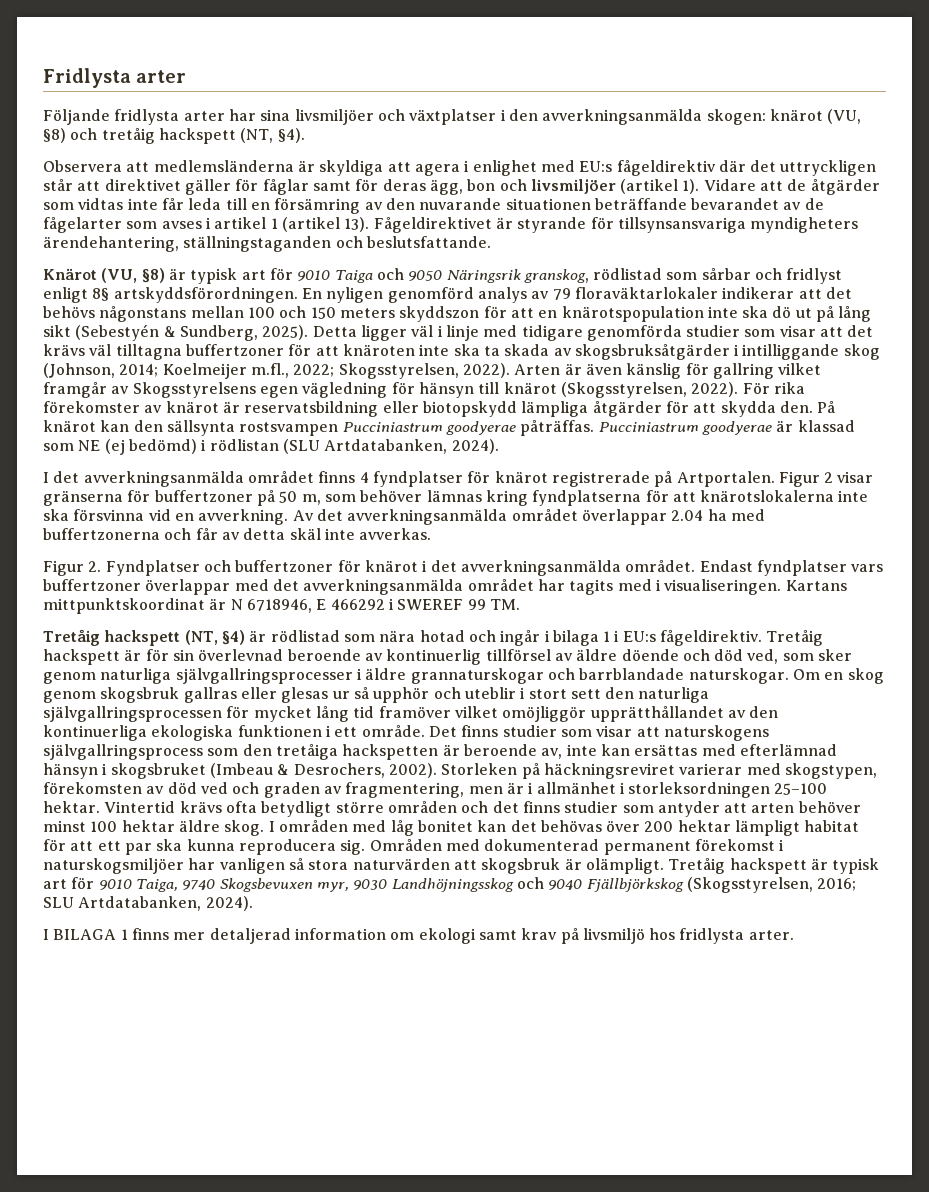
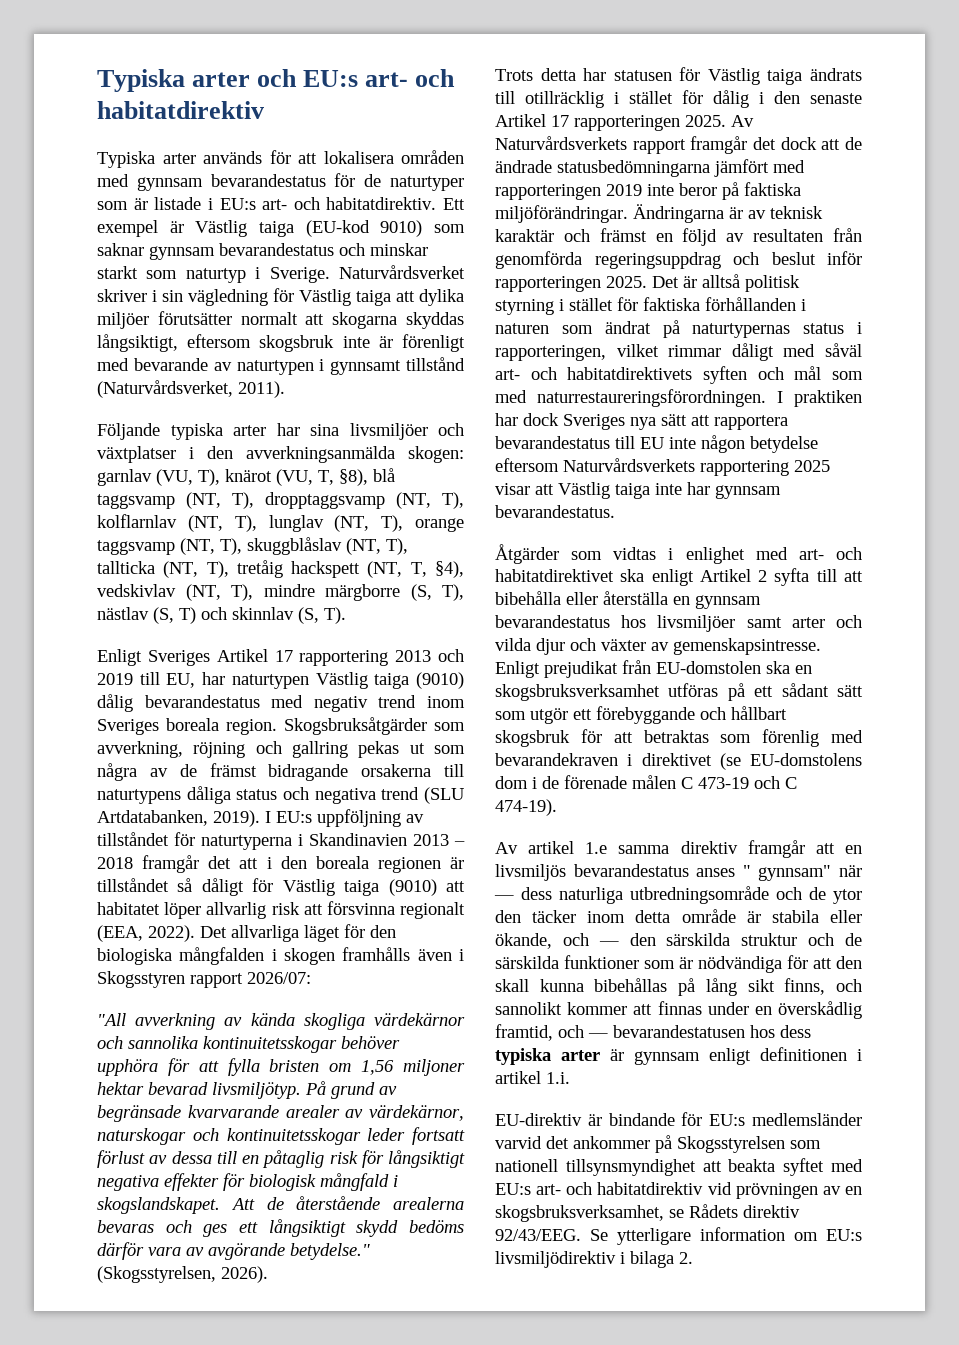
- Fridlysta arter
+ Typiska arter och EU:s art- och habitatdirektiv
+ Typiska arter används för att lokalisera områden med gynnsam bevarandestatus för de naturtyper som är listade i EU:s art- och habitatdirektiv. Ett exempel är Västlig taiga (EU-kod 9010) som saknar gynnsam bevarandestatus och minskar starkt som naturtyp i Sverige. Naturvårdsverket skriver i sin vägledning för Västlig taiga att dylika miljöer förutsätter normalt att skogarna skyddas långsiktigt, eftersom skogsbruk inte är förenligt med bevarande av naturtypen i gynnsamt tillstånd (Naturvårdsverket, 2011).
- Följande fridlysta arter har sina livsmiljöer och växtplatser i den avverkningsanmälda skogen: knärot (VU, §8) och tretåig hackspett (NT, §4).
- Observera att medlemsländerna är skyldiga att agera i enlighet med EU:s fågeldirektiv där det uttryckligen står att direktivet gäller för fåglar samt för deras ägg, bon och livsmiljöer (artikel 1). Vidare att de åtgärder som vidtas inte får leda till en försämring av den nuvarande situationen beträffande bevarandet av de fågelarter som avses i artikel 1 (artikel 13). Fågeldirektivet är styrande för tillsynsansvariga myndigheters ärendehantering, ställningstaganden och beslutsfattande.
- Knärot (VU, §8) är typisk art för 9010 Taiga och 9050 Näringsrik granskog, rödlistad som sårbar och fridlyst enligt 8§ artskyddsförordningen. En nyligen genomförd analys av 79 floraväktarlokaler indikerar att det behövs någonstans mellan 100 och 150 meters skyddszon för att en knärotspopulation inte ska dö ut på lång sikt (Sebestyén & Sundberg, 2025). Detta ligger väl i linje med tidigare genomförda studier som visar att det krävs väl tilltagna buffertzoner för att knäroten inte ska ta skada av skogsbruksåtgärder i intilliggande skog (Johnson, 2014; Koelmeijer m.fl., 2022; Skogsstyrelsen, 2022). Arten är även känslig för gallring vilket framgår av Skogsstyrelsens egen vägledning för hänsyn till knärot (Skogsstyrelsen, 2022). För rika förekomster av knärot är reservatsbildning eller biotopskydd lämpliga åtgärder för att skydda den. På knärot kan den sällsynta rostsvampen Pucciniastrum goodyerae påträffas. Pucciniastrum goodyerae är klassad som NE (ej bedömd) i rödlistan (SLU Artdatabanken, 2024).
- I det avverkningsanmälda området finns 4 fyndplatser för knärot registrerade på Artportalen. Figur 2 visar gränserna för buffertzoner på 50 m, som behöver lämnas kring fyndplatserna för att knärotslokalerna inte ska försvinna vid en avverkning. Av det avverkningsanmälda området överlappar 2.04 ha med buffertzonerna och får av detta skäl inte avverkas.
- Figur 2. Fyndplatser och buffertzoner för knärot i det avverkningsanmälda området. Endast fyndplatser vars buffertzoner överlappar med det avverkningsanmälda området har tagits med i visualiseringen. Kartans mittpunktskoordinat är N 6718946, E 466292 i SWEREF 99 TM.
- Tretåig hackspett (NT, §4) är rödlistad som nära hotad och ingår i bilaga 1 i EU:s fågeldirektiv. Tretåig hackspett är för sin överlevnad beroende av kontinuerlig tillförsel av äldre döende och död ved, som sker genom naturliga självgallringsprocesser i äldre grannaturskogar och barrblandade naturskogar. Om en skog genom skogsbruk gallras eller glesas ur så upphör och uteblir i stort sett den naturliga självgallringsprocessen för mycket lång tid framöver vilket omöjliggör upprätthållandet av den kontinuerliga ekologiska funktionen i ett område. Det finns studier som visar att naturskogens självgallringsprocess som den tretåiga hackspetten är beroende av, inte kan ersättas med efterlämnad hänsyn i skogsbruket (Imbeau & Desrochers, 2002). Storleken på häckningsreviret varierar med skogstypen, förekomsten av död ved och graden av fragmentering, men är i allmänhet i storleksordningen 25–100 hektar. Vintertid krävs ofta betydligt större områden och det finns studier som antyder att arten behöver minst 100 hektar äldre skog. I områden med låg bonitet kan det behövas över 200 hektar lämpligt habitat för att ett par ska kunna reproducera sig. Områden med dokumenterad permanent förekomst i naturskogsmiljöer har vanligen så stora naturvärden att skogsbruk är olämpligt. Tretåig hackspett är typisk art för 9010 Taiga, 9740 Skogsbevuxen myr, 9030 Landhöjningsskog och 9040 Fjällbjörkskog (Skogsstyrelsen, 2016; SLU Artdatabanken, 2024).
- I BILAGA 1 finns mer detaljerad information om ekologi samt krav på livsmiljö hos fridlysta arter.
+ Följande typiska arter har sina livsmiljöer och växtplatser i den avverkningsanmälda skogen: garnlav (VU, T), knärot (VU, T, §8), blå taggsvamp (NT, T), dropptaggsvamp (NT, T), kolflarnlav (NT, T), lunglav (NT, T), orange taggsvamp (NT, T), skuggblåslav (NT, T), tallticka (NT, T), tretåig hackspett (NT, T, §4), vedskivlav (NT, T), mindre märgborre (S, T), nästlav (S, T) och skinnlav (S, T).
+ Enligt Sveriges Artikel 17 rapportering 2013 och 2019 till EU, har naturtypen Västlig taiga (9010) dålig bevarandestatus med negativ trend inom Sveriges boreala region. Skogsbruksåtgärder som avverkning, röjning och gallring pekas ut som några av de främst bidragande orsakerna till naturtypens dåliga status och negativa trend (SLU Artdatabanken, 2019). I EU:s uppföljning av tillståndet för naturtyperna i Skandinavien 2013 – 2018 framgår det att i den boreala regionen är tillståndet så dåligt för Västlig taiga (9010) att habitatet löper allvarlig risk att försvinna regionalt (EEA, 2022). Det allvarliga läget för den biologiska mångfalden i skogen framhålls även i Skogsstyren rapport 2026/07:
+ "All avverkning av kända skogliga värdekärnor och sannolika kontinuitetsskogar behöver upphöra för att fylla bristen om 1,56 miljoner hektar bevarad livsmiljötyp. På grund av begränsade kvarvarande arealer av värdekärnor, naturskogar och kontinuitetsskogar leder fortsatt förlust av dessa till en påtaglig risk för långsiktigt negativa effekter för biologisk mångfald i skogslandskapet. Att de återstående arealerna bevaras och ges ett långsiktigt skydd bedöms därför vara av avgörande betydelse." (Skogsstyrelsen, 2026).
+ Trots detta har statusen för Västlig taiga ändrats till otillräcklig i stället för dålig i den senaste Artikel 17 rapporteringen 2025. Av Naturvårdsverkets rapport framgår det dock att de ändrade statusbedömningarna jämfört med rapporteringen 2019 inte beror på faktiska miljöförändringar. Ändringarna är av teknisk karaktär och främst en följd av resultaten från genomförda regeringsuppdrag och beslut inför rapporteringen 2025. Det är alltså politisk styrning i stället för faktiska förhållanden i naturen som ändrat på naturtypernas status i rapporteringen, vilket rimmar dåligt med såväl art- och habitatdirektivets syften och mål som med naturrestaureringsförordningen. I praktiken har dock Sveriges nya sätt att rapportera bevarandestatus till EU inte någon betydelse eftersom Naturvårdsverkets rapportering 2025 visar att Västlig taiga inte har gynnsam bevarandestatus.
+ Åtgärder som vidtas i enlighet med art- och habitatdirektivet ska enligt Artikel 2 syfta till att bibehålla eller återställa en gynnsam bevarandestatus hos livsmiljöer samt arter och vilda djur och växter av gemenskapsintresse. Enligt prejudikat från EU-domstolen ska en skogsbruksverksamhet utföras på ett sådant sätt som utgör ett förebyggande och hållbart skogsbruk för att betraktas som förenlig med bevarandekraven i direktivet (se EU-domstolens dom i de förenade målen C 473-19 och C 474-19).
+ Av artikel 1.e samma direktiv framgår att en livsmiljös bevarandestatus anses " gynnsam" när — dess naturliga utbredningsområde och de ytor den täcker inom detta område är stabila eller ökande, och — den särskilda struktur och de särskilda funktioner som är nödvändiga för att den skall kunna bibehållas på lång sikt finns, och sannolikt kommer att finnas under en överskådlig framtid, och — bevarandestatusen hos dess typiska arter är gynnsam enligt definitionen i artikel 1.i.
+ EU-direktiv är bindande för EU:s medlemsländer varvid det ankommer på Skogsstyrelsen som nationell tillsynsmyndighet att beakta syftet med EU:s art- och habitatdirektiv vid prövningen av en skogsbruksverksamhet, se Rådets direktiv 92/43/EEG. Se ytterligare information om EU:s livsmiljödirektiv i bilaga 2.

